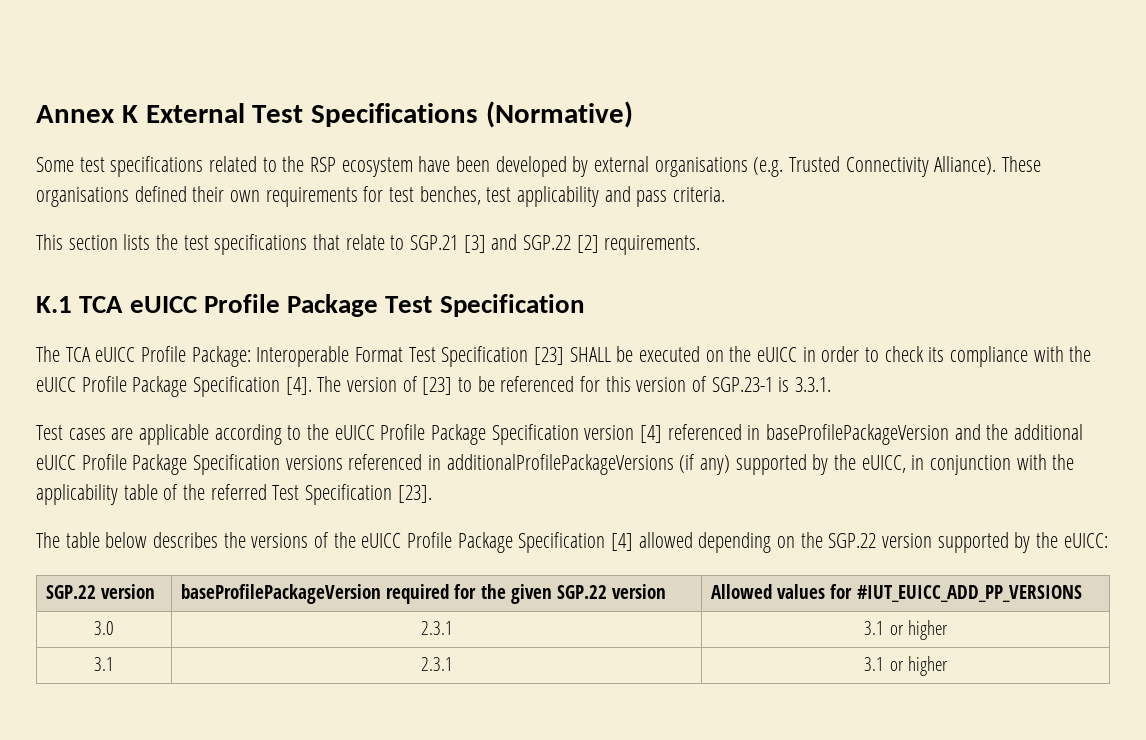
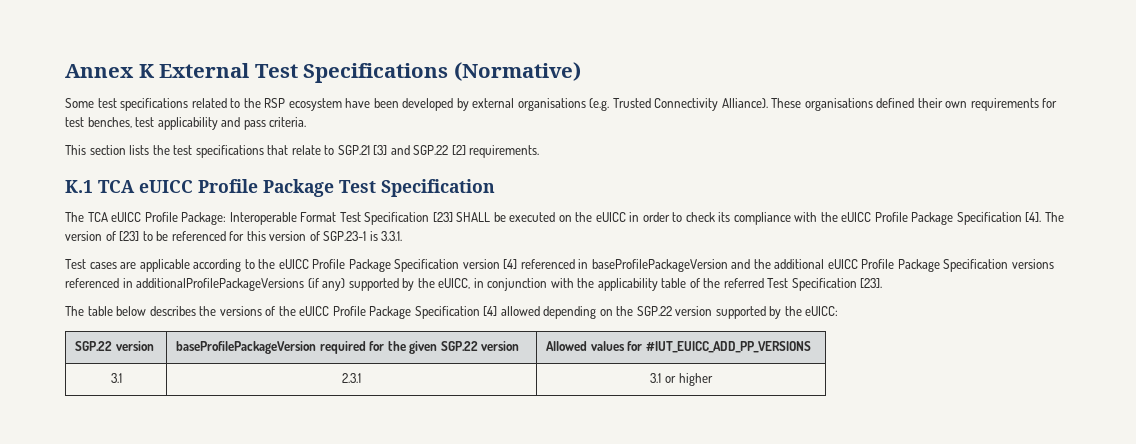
- 3.0 | 2.3.1 | 3.1 or higher

